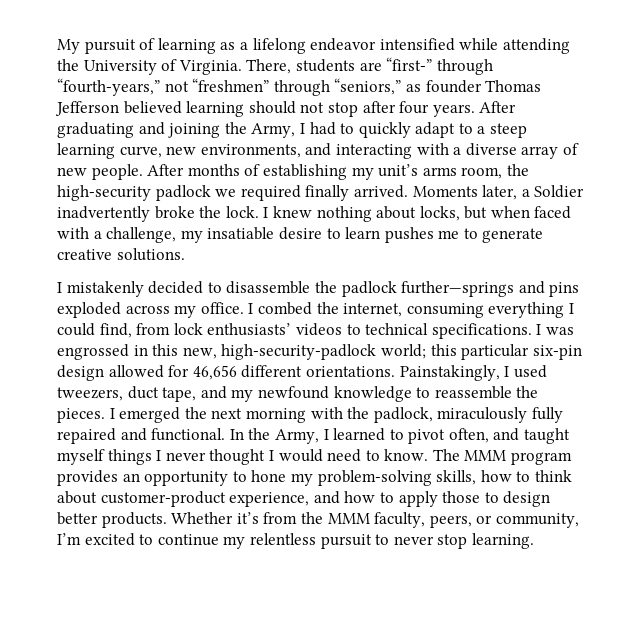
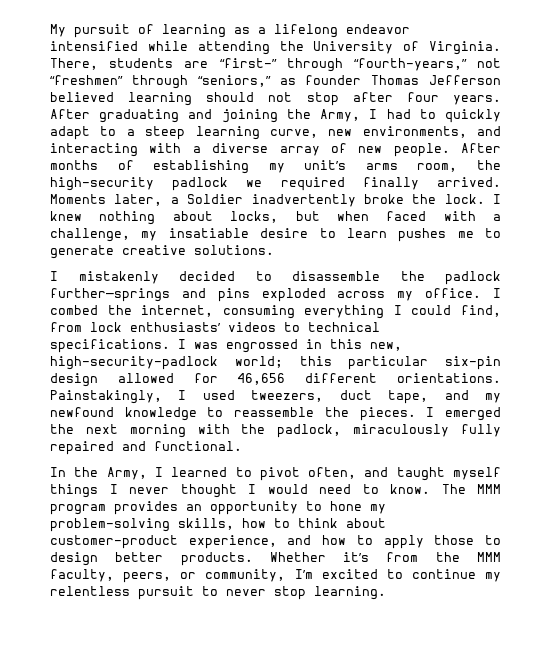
- I emerged the next morning with the padlock, miraculously fully repaired and functional. In the Army, I learned to pivot often, and taught myself things I never thought I would need to know.
+ I emerged the next morning with the padlock, miraculously fully repaired and functional.
+ In the Army, I learned to pivot often, and taught myself things I never thought I would need to know.

